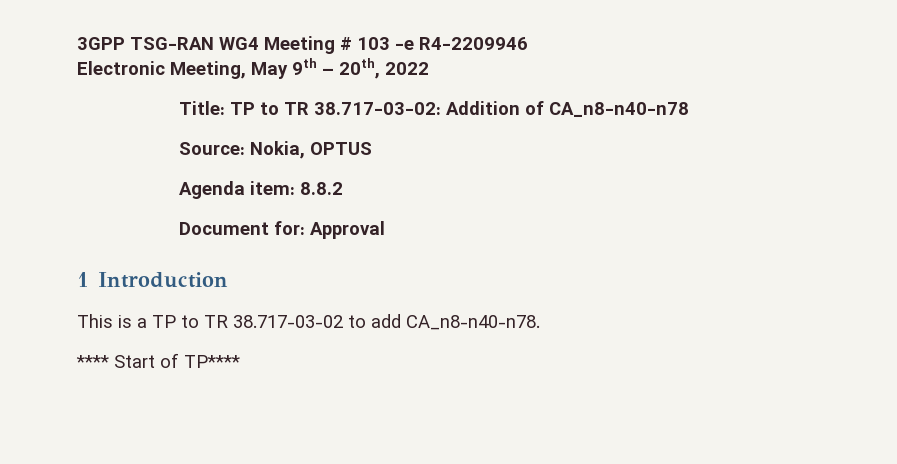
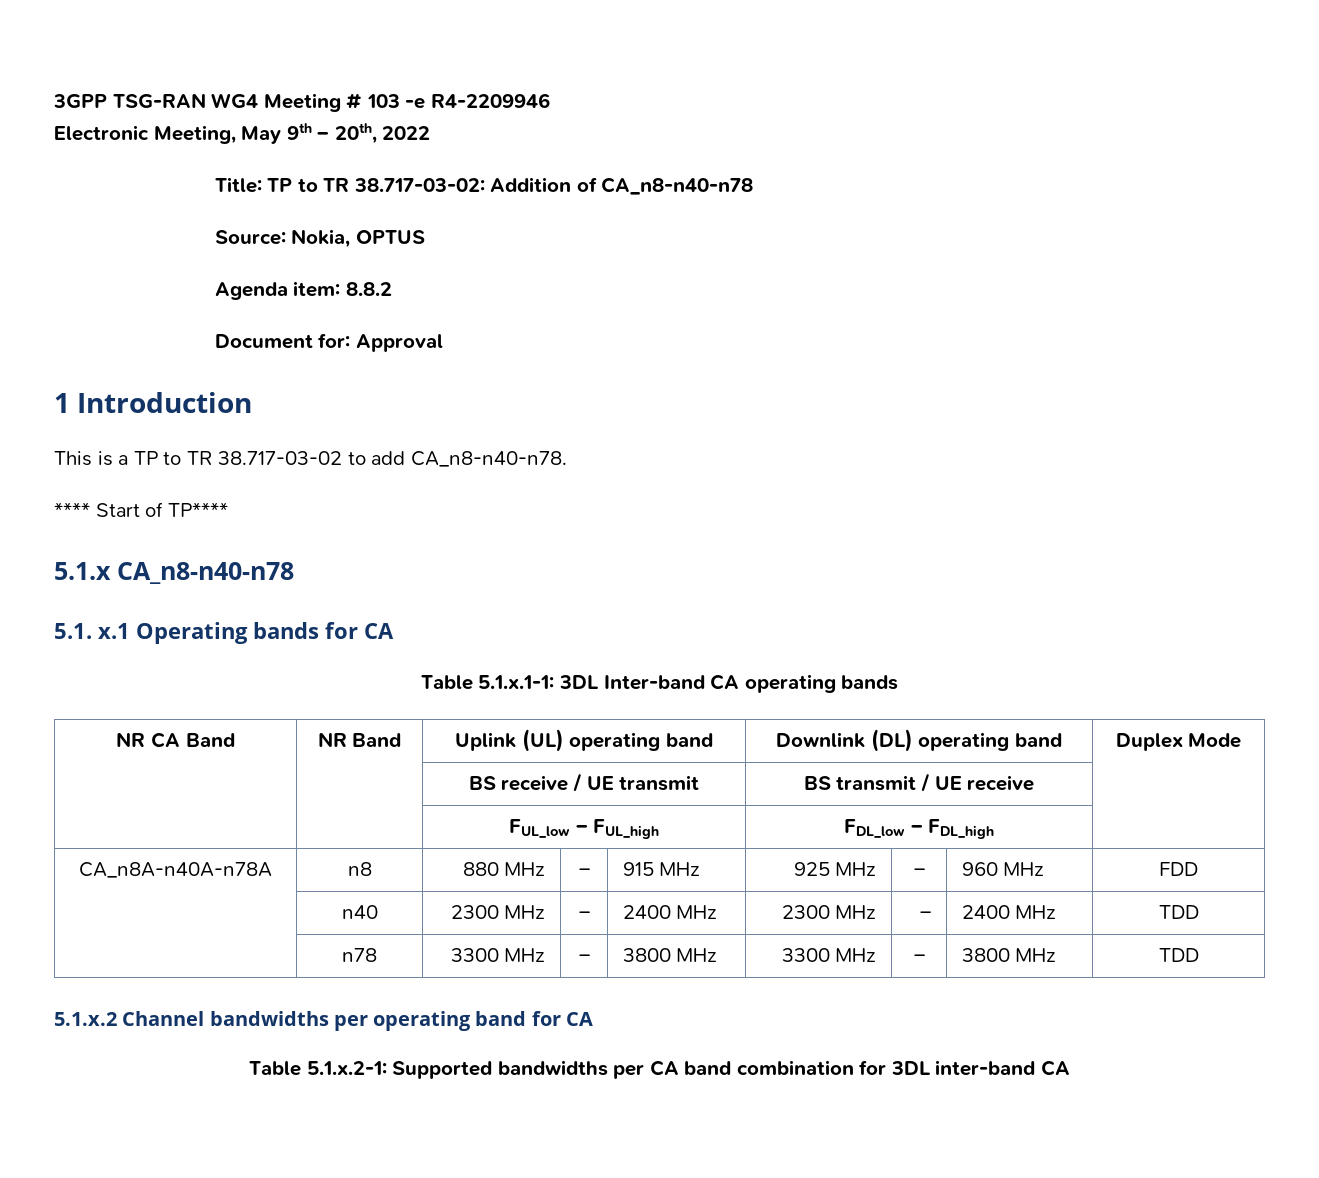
+ 5.1.x CA_n8-n40-n78
+ 5.1. x.1 Operating bands for CA
+ Table 5.1.x.1-1: 3DL Inter-band CA operating bands
+ NR CA Band | NR Band | Uplink (UL) operating band | Downlink (DL) operating band | Duplex Mode
+ | | BS receive / UE transmit | BS transmit / UE receive |
+ | | FUL_low – FUL_high | FDL_low – FDL_high |
+ CA_n8A-n40A-n78A | n8 | 880 MHz | – | 915 MHz | 925 MHz | – | 960 MHz | FDD
+ | n40 | 2300 MHz | – | 2400 MHz | 2300 MHz | – | 2400 MHz | TDD
+ | n78 | 3300 MHz | – | 3800 MHz | 3300 MHz | – | 3800 MHz | TDD
+ 5.1.x.2 Channel bandwidths per operating band for CA
+ Table 5.1.x.2-1: Supported bandwidths per CA band combination for 3DL inter-band CA

